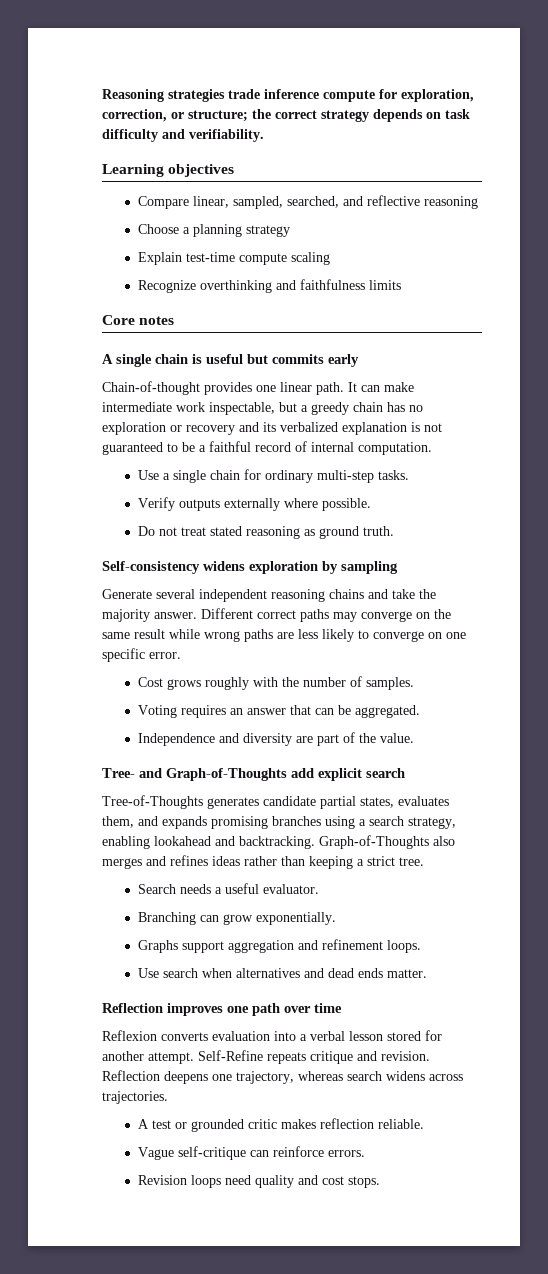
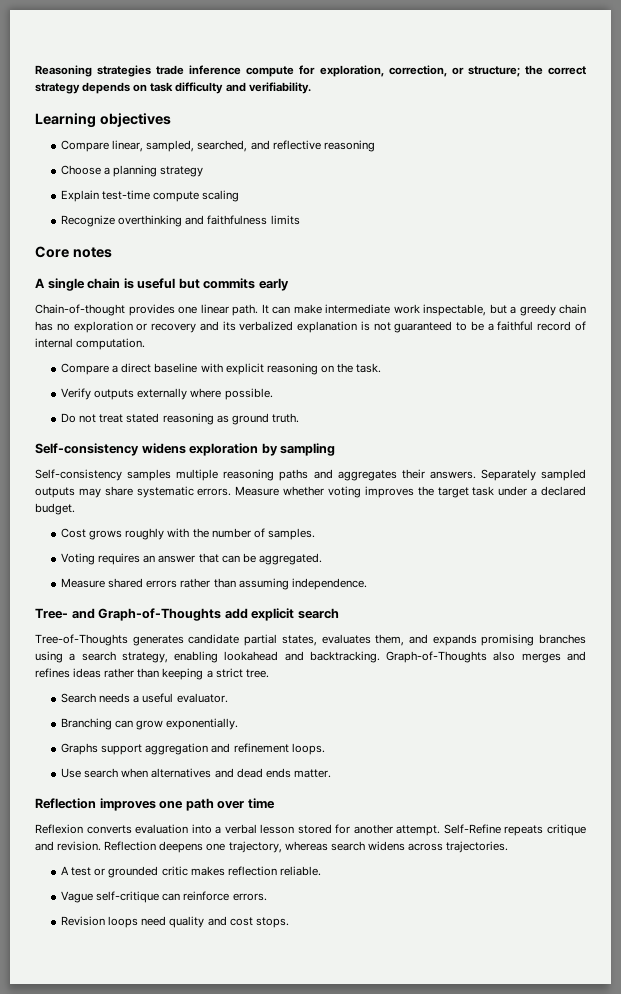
- Use a single chain for ordinary multi-step tasks.
+ Compare a direct baseline with explicit reasoning on the task.
- Generate several independent reasoning chains and take the majority answer. Different correct paths may converge on the same result while wrong paths are less likely to converge on one specific error.
+ Self-consistency samples multiple reasoning paths and aggregates their answers. Separately sampled outputs may share systematic errors. Measure whether voting improves the target task under a declared budget.
- Independence and diversity are part of the value.
+ Measure shared errors rather than assuming independence.

